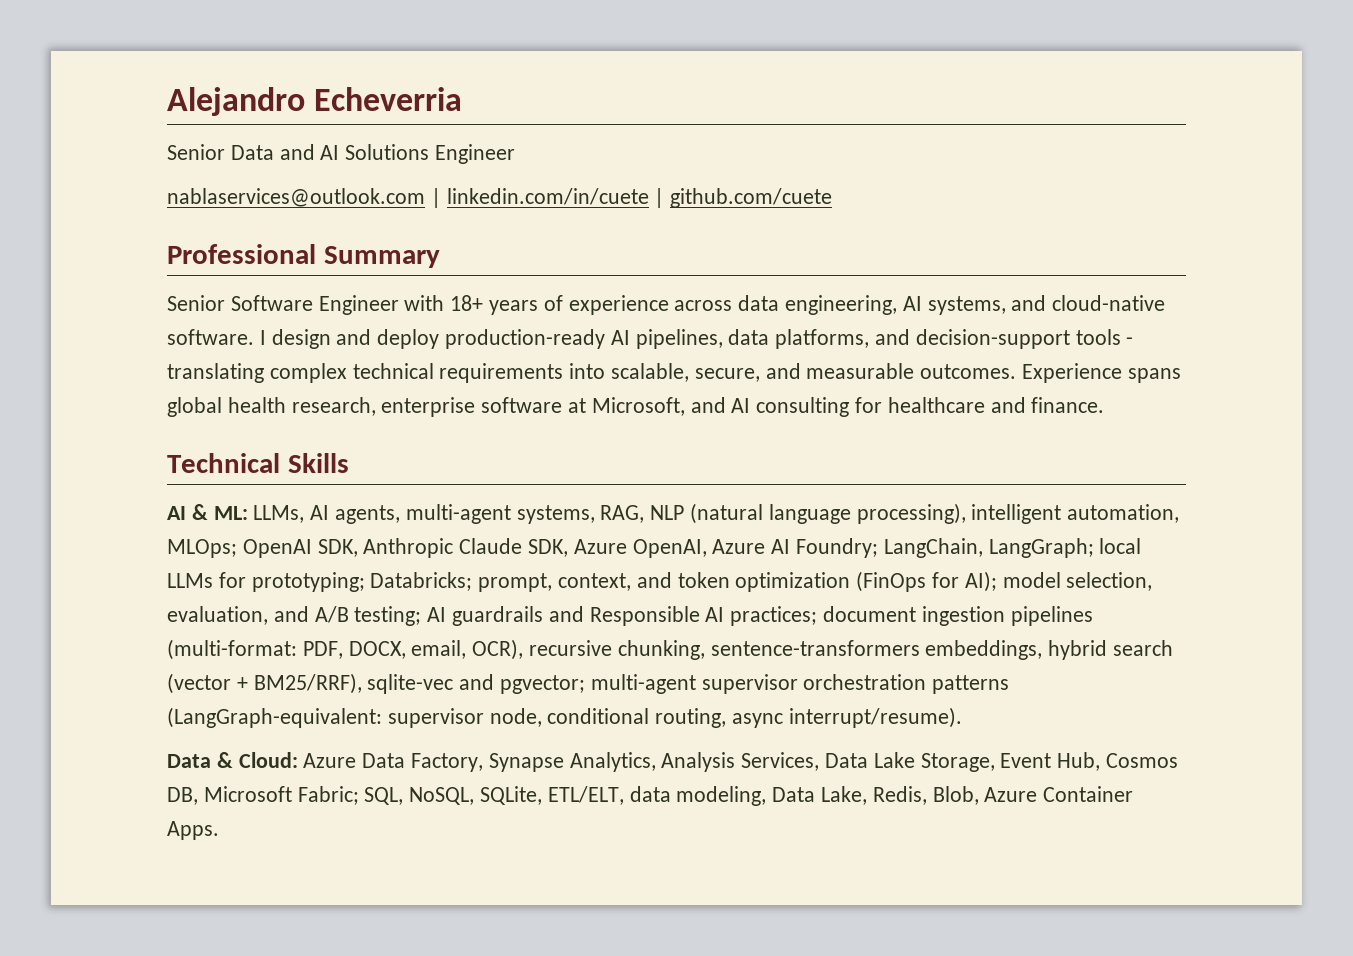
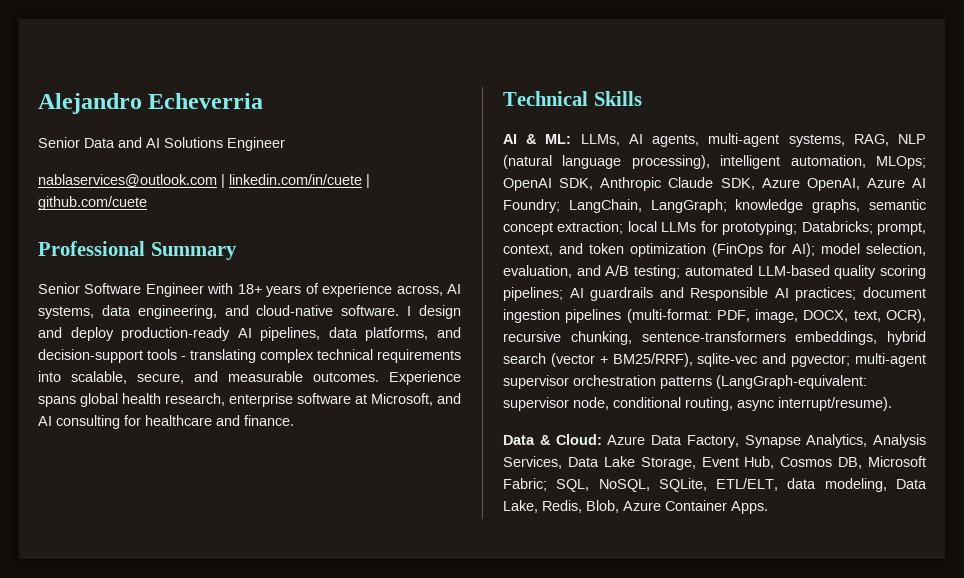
- Senior Software Engineer with 18+ years of experience across data engineering, AI systems, and cloud-native software.
+ Senior Software Engineer with 18+ years of experience across, AI systems, data engineering, and cloud-native software.
+ knowledge graphs, semantic concept extraction;
+ automated LLM-based quality scoring pipelines;
- PDF, DOCX, email, OCR), recursive chunking, sentence-transformers embeddings, hybrid search (vector + BM25/RRF), sqlite-vec and pgvector;
+ PDF, image, DOCX, text, OCR), recursive chunking, sentence-transformers embeddings, hybrid search (vector + BM25/RRF), sqlite-vec and pgvector;

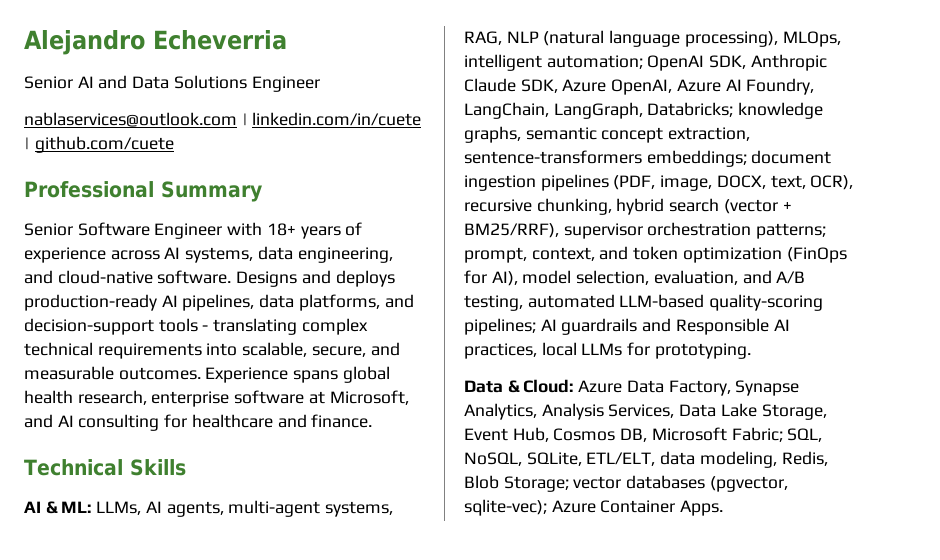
- Senior Data and AI Solutions Engineer
+ Senior AI and Data Solutions Engineer
- Senior Software Engineer with 18+ years of experience across, AI systems, data engineering, and cloud-native software.
+ Senior Software Engineer with 18+ years of experience across AI systems, data engineering, and cloud-native software.
- I design and deploy production-ready AI pipelines, data platforms, and decision-support tools - translating complex technical requirements into scalable, secure, and measurable outcomes.
+ Designs and deploys production-ready AI pipelines, data platforms, and decision-support tools - translating complex technical requirements into scalable, secure, and measurable outcomes.
- AI & ML: LLMs, AI agents, multi-agent systems, RAG, NLP (natural language processing), intelligent automation, MLOps; OpenAI SDK, Anthropic Claude SDK, Azure OpenAI, Azure AI Foundry; LangChain, LangGraph; knowledge graphs, semantic concept extraction; local LLMs for prototyping; Databricks; prompt, context, and token optimization (FinOps for AI); model selection, evaluation, and A/B testing; automated LLM-based quality scoring pipelines; AI guardrails and Responsible AI practices; document ingestion pipelines (multi-format: PDF, image, DOCX, text, OCR), recursive chunking, sentence-transformers embeddings, hybrid search (vector + BM25/RRF), sqlite-vec and pgvector; multi-agent supervisor orchestration patterns (LangGraph-equivalent: supervisor node, conditional routing, async interrupt/resume).
+ AI & ML: LLMs, AI agents, multi-agent systems, RAG, NLP (natural language processing), MLOps, intelligent automation; OpenAI SDK, Anthropic Claude SDK, Azure OpenAI, Azure AI Foundry, LangChain, LangGraph, Databricks; knowledge graphs, semantic concept extraction, sentence-transformers embeddings; document ingestion pipelines (PDF, image, DOCX, text, OCR), recursive chunking, hybrid search (vector + BM25/RRF), supervisor orchestration patterns; prompt, context, and token optimization (FinOps for AI), model selection, evaluation, and A/B testing, automated LLM-based quality-scoring pipelines; AI guardrails and Responsible AI practices, local LLMs for prototyping.
- Data & Cloud: Azure Data Factory, Synapse Analytics, Analysis Services, Data Lake Storage, Event Hub, Cosmos DB, Microsoft Fabric; SQL, NoSQL, SQLite, ETL/ELT, data modeling, Data Lake, Redis, Blob, Azure Container Apps.
+ Data & Cloud: Azure Data Factory, Synapse Analytics, Analysis Services, Data Lake Storage, Event Hub, Cosmos DB, Microsoft Fabric; SQL, NoSQL, SQLite, ETL/ELT, data modeling, Redis, Blob Storage; vector databases (pgvector, sqlite-vec); Azure Container Apps.

